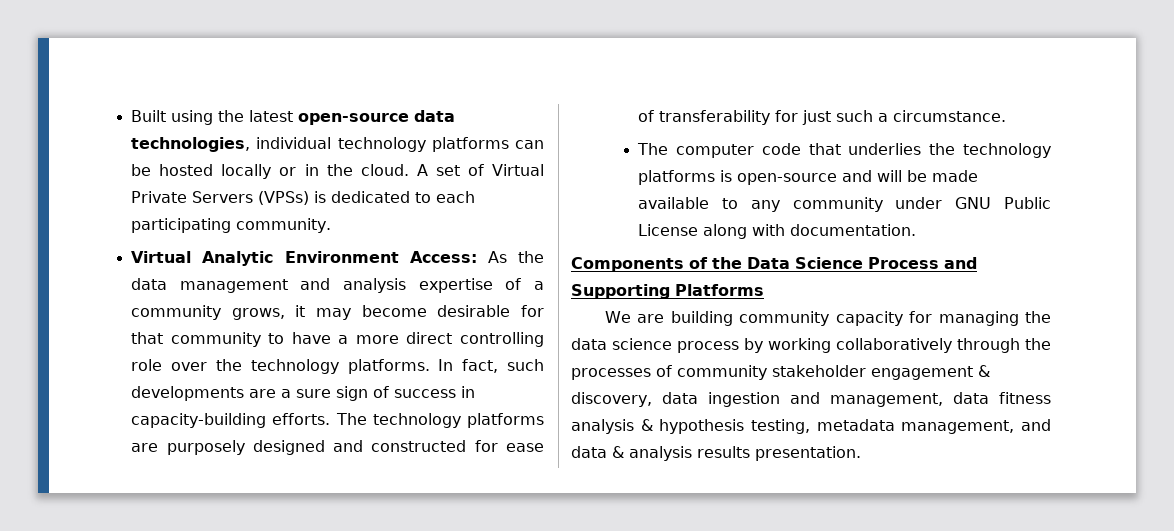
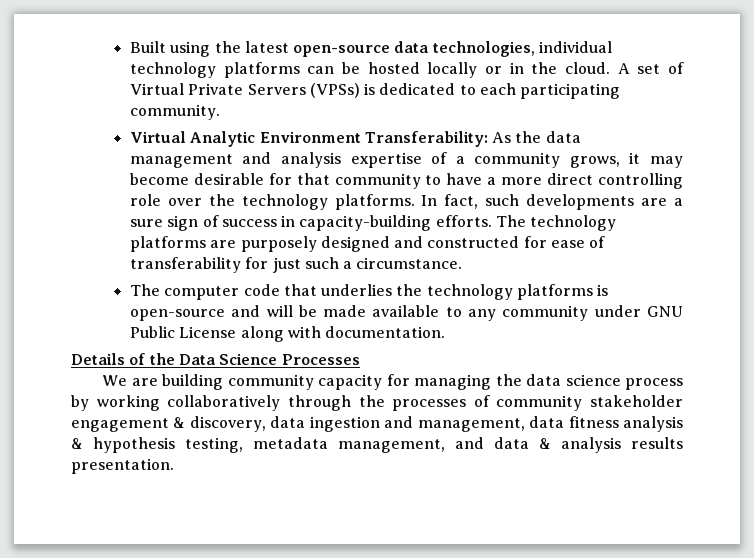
- Virtual Analytic Environment Access: As the data management and analysis expertise of a community grows, it may become desirable for that community to have a more direct controlling role over the technology platforms.
+ Virtual Analytic Environment Transferability: As the data management and analysis expertise of a community grows, it may become desirable for that community to have a more direct controlling role over the technology platforms.
- Components of the Data Science Process and Supporting Platforms
+ Details of the Data Science Processes

